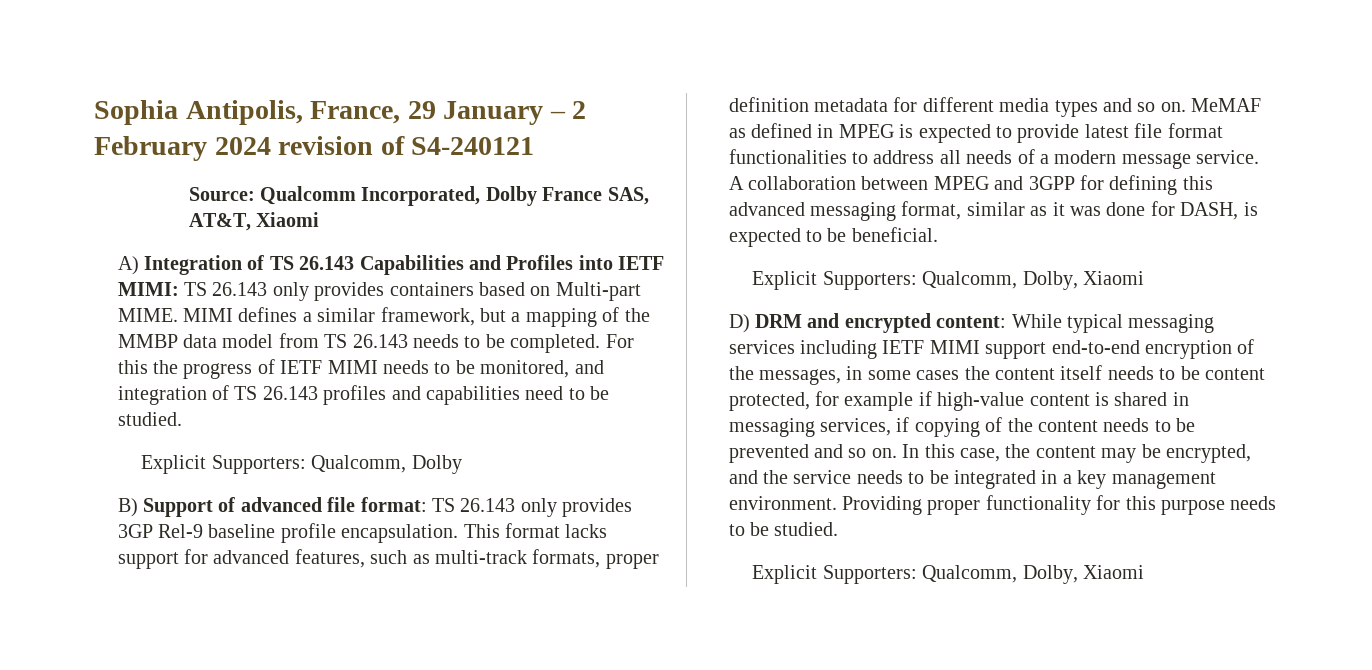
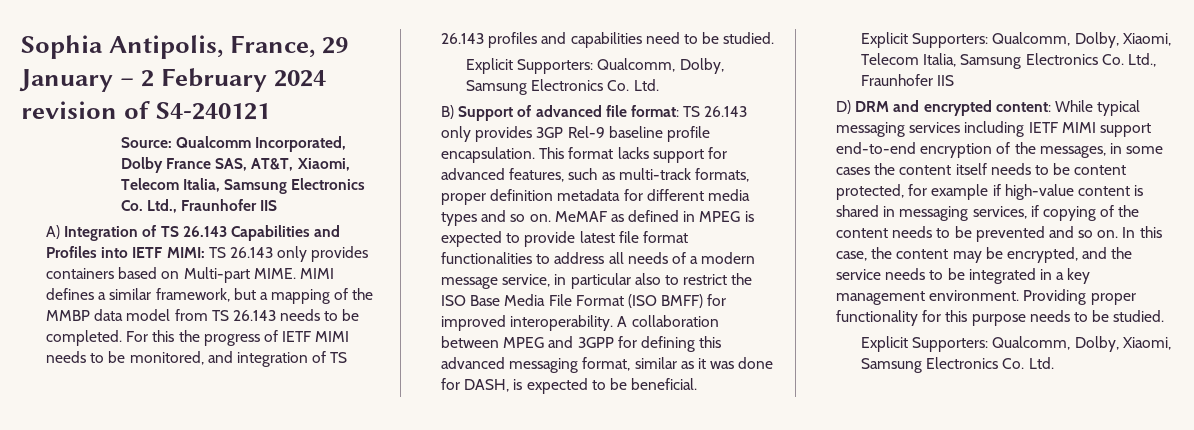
- Source: Qualcomm Incorporated, Dolby France SAS, AT&T, Xiaomi
+ Source: Qualcomm Incorporated, Dolby France SAS, AT&T, Xiaomi, Telecom Italia, Samsung Electronics Co. Ltd., Fraunhofer IIS
- Explicit Supporters: Qualcomm, Dolby
+ Explicit Supporters: Qualcomm, Dolby, Samsung Electronics Co. Ltd.
- MeMAF as defined in MPEG is expected to provide latest file format functionalities to address all needs of a modern message service.
+ MeMAF as defined in MPEG is expected to provide latest file format functionalities to address all needs of a modern message service, in particular also to restrict the ISO Base Media File Format (ISO BMFF) for improved interoperability.
  A collaboration between MPEG and 3GPP for defining this advanced messaging format, similar as it was done for DASH, is expected to be beneficial.
- Explicit Supporters: Qualcomm, Dolby, Xiaomi
+ Explicit Supporters: Qualcomm, Dolby, Xiaomi, Telecom Italia, Samsung Electronics Co. Ltd., Fraunhofer IIS
  Providing proper functionality for this purpose needs to be studied.
- Explicit Supporters: Qualcomm, Dolby, Xiaomi
+ Explicit Supporters: Qualcomm, Dolby, Xiaomi, Samsung Electronics Co. Ltd.

